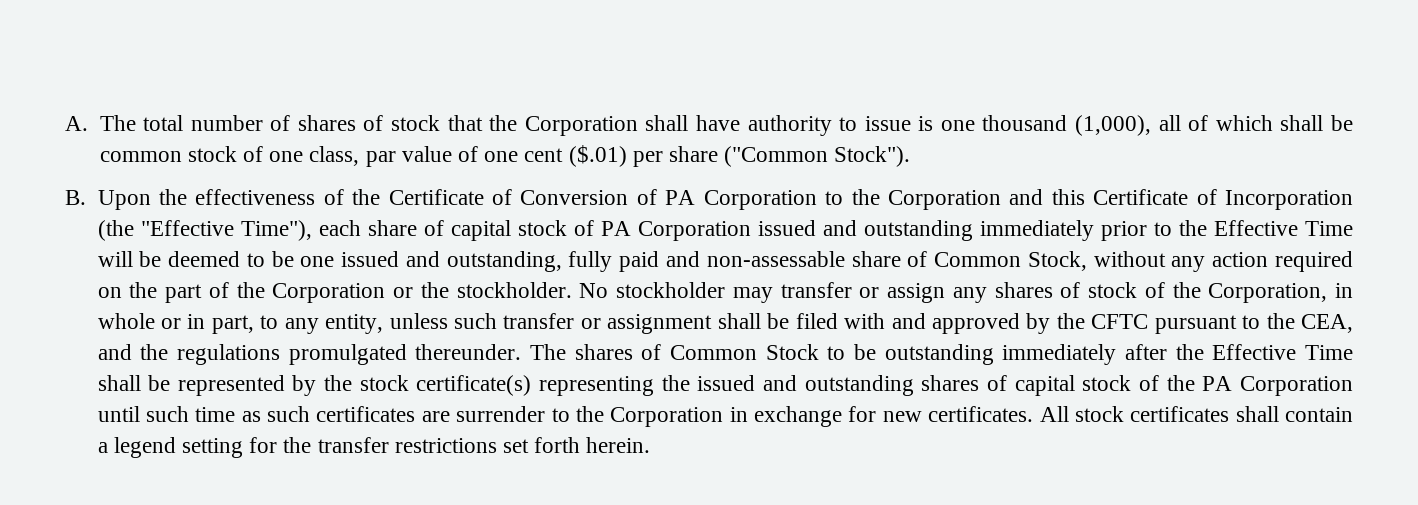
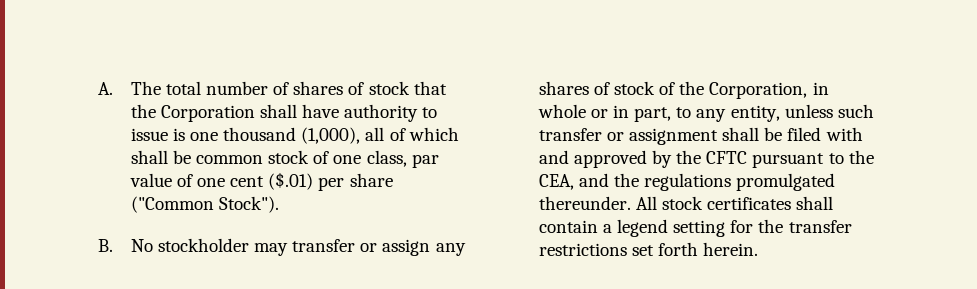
- B. Upon the effectiveness of the Certificate of Conversion of PA Corporation to the Corporation and this Certificate of Incorporation (the "Effective Time"), each share of capital stock of PA Corporation issued and outstanding immediately prior to the Effective Time will be deemed to be one issued and outstanding, fully paid and non-assessable share of Common Stock, without any action required on the part of the Corporation or the stockholder. No stockholder may transfer or assign any shares of stock of the Corporation, in whole or in part, to any entity, unless such transfer or assignment shall be filed with and approved by the CFTC pursuant to the CEA, and the regulations promulgated thereunder.
+ B. No stockholder may transfer or assign any shares of stock of the Corporation, in whole or in part, to any entity, unless such transfer or assignment shall be filed with and approved by the CFTC pursuant to the CEA, and the regulations promulgated thereunder.
- The shares of Common Stock to be outstanding immediately after the Effective Time shall be represented by the stock certificate(s) representing the issued and outstanding shares of capital stock of the PA Corporation until such time as such certificates are surrender to the Corporation in exchange for new certificates.

